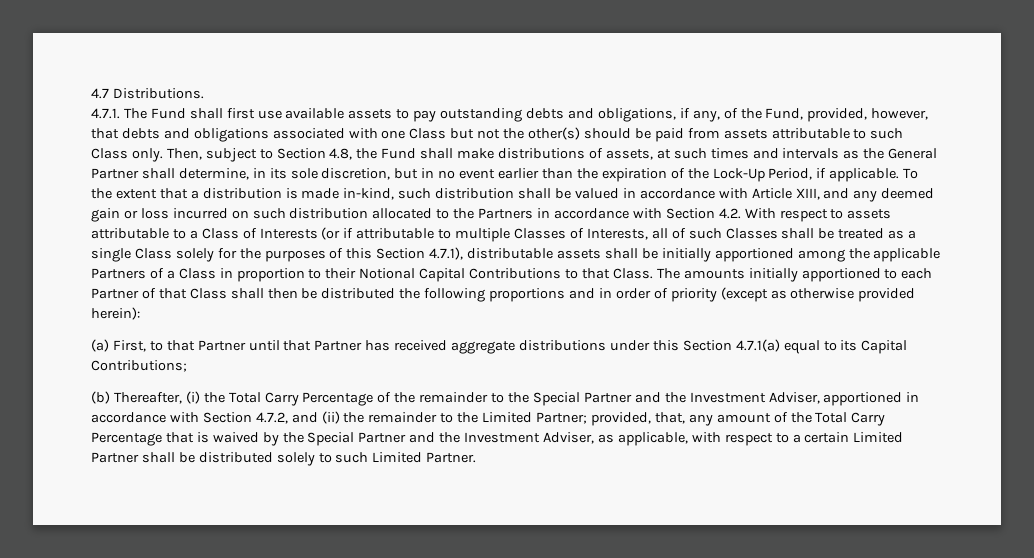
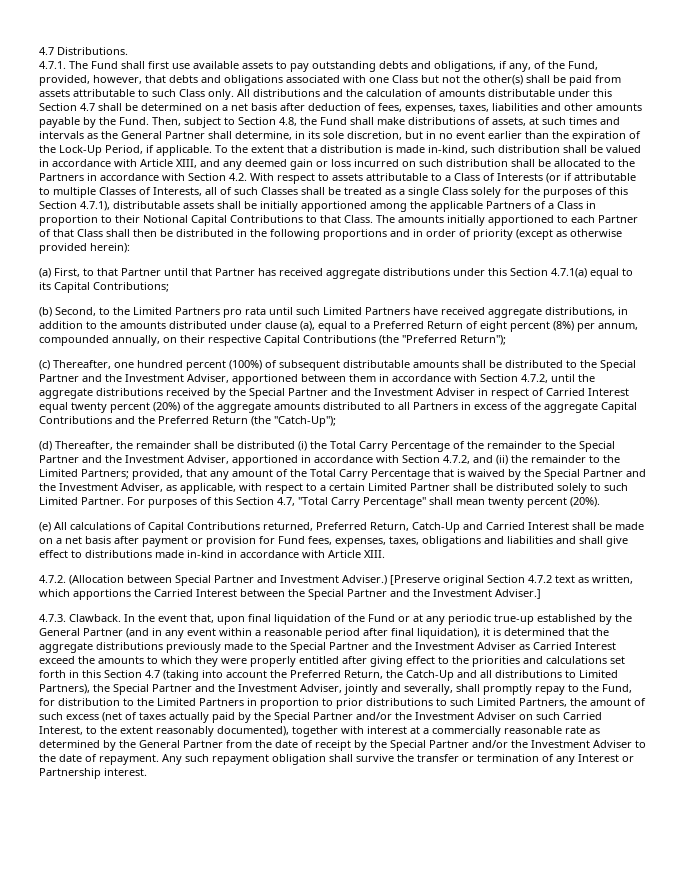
- 4.7.1. The Fund shall first use available assets to pay outstanding debts and obligations, if any, of the Fund, provided, however, that debts and obligations associated with one Class but not the other(s) should be paid from assets attributable to such Class only.
+ 4.7.1. The Fund shall first use available assets to pay outstanding debts and obligations, if any, of the Fund, provided, however, that debts and obligations associated with one Class but not the other(s) shall be paid from assets attributable to such Class only.
+ All distributions and the calculation of amounts distributable under this Section 4.7 shall be determined on a net basis after deduction of fees, expenses, taxes, liabilities and other amounts payable by the Fund.
- To the extent that a distribution is made in-kind, such distribution shall be valued in accordance with Article XIII, and any deemed gain or loss incurred on such distribution allocated to the Partners in accordance with Section 4.2. With respect to assets attributable to a Class of Interests (or if attributable to multiple Classes of Interests, all of such Classes shall be treated as a single Class solely for the purposes of this Section 4.7.1), distributable assets shall be initially apportioned among the applicable Partners of a Class in proportion to their Notional Capital Contributions to that Class.
+ To the extent that a distribution is made in-kind, such distribution shall be valued in accordance with Article XIII, and any deemed gain or loss incurred on such distribution shall be allocated to the Partners in accordance with Section 4.2. With respect to assets attributable to a Class of Interests (or if attributable to multiple Classes of Interests, all of such Classes shall be treated as a single Class solely for the purposes of this Section 4.7.1), distributable assets shall be initially apportioned among the applicable Partners of a Class in proportion to their Notional Capital Contributions to that Class.
- The amounts initially apportioned to each Partner of that Class shall then be distributed the following proportions and in order of priority (except as otherwise provided herein):
+ The amounts initially apportioned to each Partner of that Class shall then be distributed in the following proportions and in order of priority (except as otherwise provided herein):
- (b) Thereafter, (i) the Total Carry Percentage of the remainder to the Special Partner and the Investment Adviser, apportioned in accordance with Section 4.7.2, and (ii) the remainder to the Limited Partner; provided, that, any amount of the Total Carry Percentage that is waived by the Special Partner and the Investment Adviser, as applicable, with respect to a certain Limited Partner shall be distributed solely to such Limited Partner.
+ (b) Second, to the Limited Partners pro rata until such Limited Partners have received aggregate distributions, in addition to the amounts distributed under clause (a), equal to a Preferred Return of eight percent (8%) per annum, compounded annually, on their respective Capital Contributions (the "Preferred Return");
+ (c) Thereafter, one hundred percent (100%) of subsequent distributable amounts shall be distributed to the Special Partner and the Investment Adviser, apportioned between them in accordance with Section 4.7.2, until the aggregate distributions received by the Special Partner and the Investment Adviser in respect of Carried Interest equal twenty percent (20%) of the aggregate amounts distributed to all Partners in excess of the aggregate Capital Contributions and the Preferred Return (the "Catch‑Up");
+ (d) Thereafter, the remainder shall be distributed (i) the Total Carry Percentage of the remainder to the Special Partner and the Investment Adviser, apportioned in accordance with Section 4.7.2, and (ii) the remainder to the Limited Partners; provided, that any amount of the Total Carry Percentage that is waived by the Special Partner and the Investment Adviser, as applicable, with respect to a certain Limited Partner shall be distributed solely to such Limited Partner.
+ For purposes of this Section 4.7, "Total Carry Percentage" shall mean twenty percent (20%).
+ (e) All calculations of Capital Contributions returned, Preferred Return, Catch‑Up and Carried Interest shall be made on a net basis after payment or provision for Fund fees, expenses, taxes, obligations and liabilities and shall give effect to distributions made in-kind in accordance with Article XIII.
+ 4.7.2. (Allocation between Special Partner and Investment Adviser.) [Preserve original Section 4.7.2 text as written, which apportions the Carried Interest between the Special Partner and the Investment Adviser.]
+ 4.7.3. Clawback. In the event that, upon final liquidation of the Fund or at any periodic true‑up established by the General Partner (and in any event within a reasonable period after final liquidation), it is determined that the aggregate distributions previously made to the Special Partner and the Investment Adviser as Carried Interest exceed the amounts to which they were properly entitled after giving effect to the priorities and calculations set forth in this Section 4.7 (taking into account the Preferred Return, the Catch‑Up and all distributions to Limited Partners), the Special Partner and the Investment Adviser, jointly and severally, shall promptly repay to the Fund, for distribution to the Limited Partners in proportion to prior distributions to such Limited Partners, the amount of such excess (net of taxes actually paid by the Special Partner and/or the Investment Adviser on such Carried Interest, to the extent reasonably documented), together with interest at a commercially reasonable rate as determined by the General Partner from the date of receipt by the Special Partner and/or the Investment Adviser to the date of repayment. Any such repayment obligation shall survive the transfer or termination of any Interest or Partnership interest.

